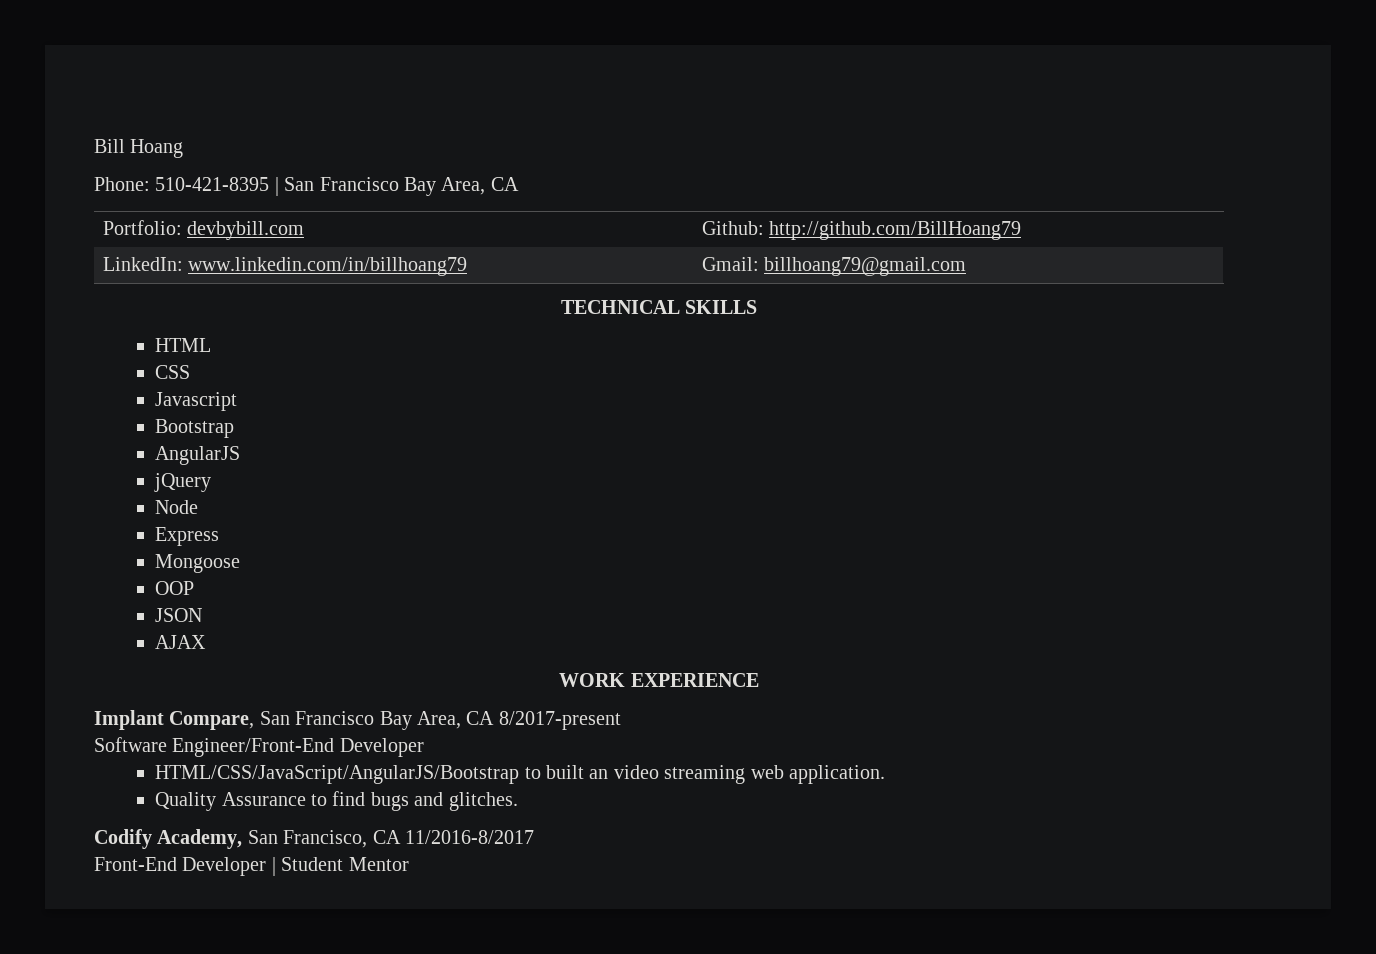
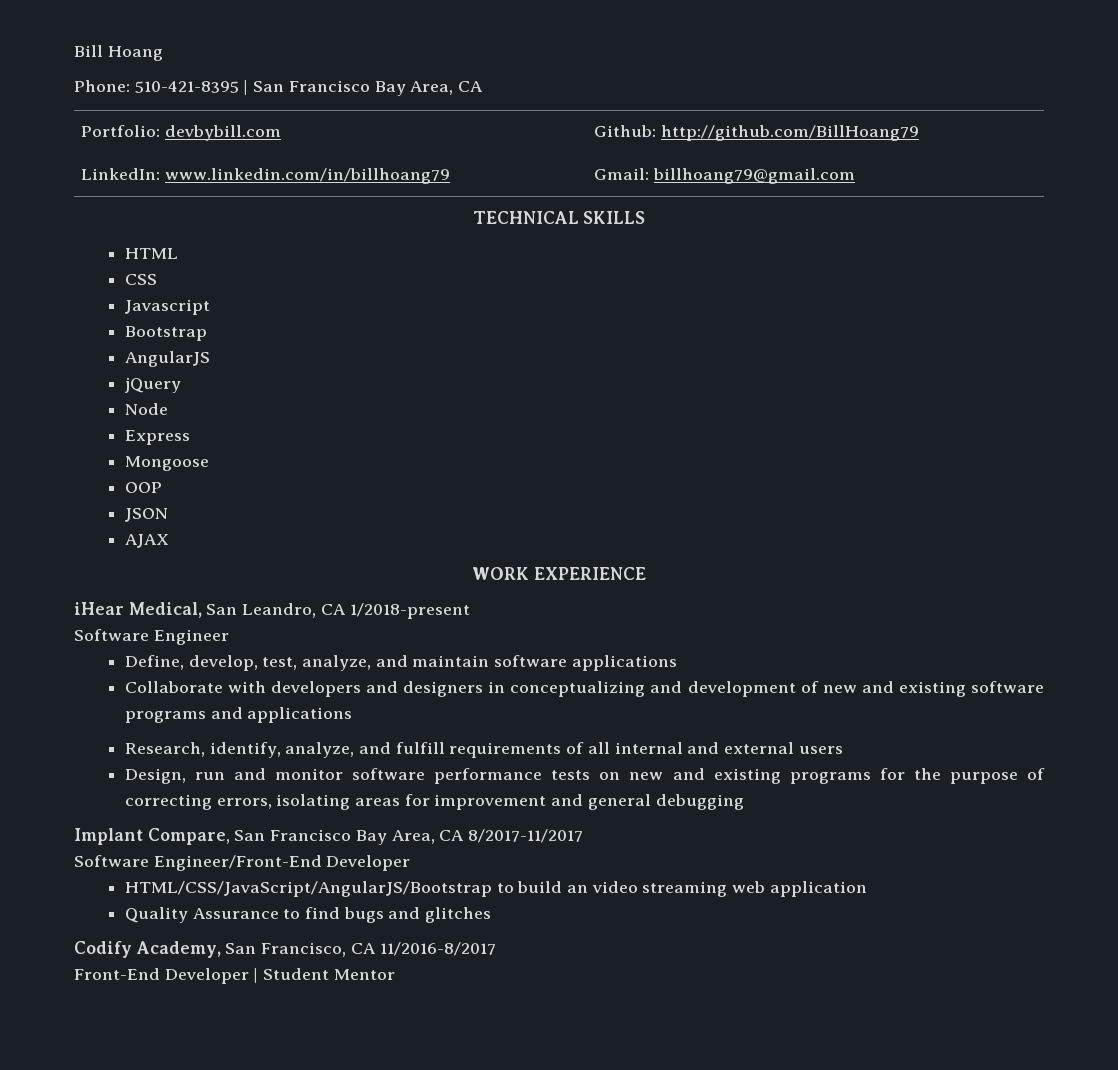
+ iHear Medical, San Leandro, CA 1/2018-present
+ Software Engineer
+ Define, develop, test, analyze, and maintain software applications
+ Collaborate with developers and designers in conceptualizing and development of new and existing software programs and applications
+ Research, identify, analyze, and fulfill requirements of all internal and external users
+ Design, run and monitor software performance tests on new and existing programs for the purpose of correcting errors, isolating areas for improvement and general debugging
- Implant Compare, San Francisco Bay Area, CA 8/2017-present
+ Implant Compare, San Francisco Bay Area, CA 8/2017-11/2017
- HTML/CSS/JavaScript/AngularJS/Bootstrap to built an video streaming web application.
+ HTML/CSS/JavaScript/AngularJS/Bootstrap to build an video streaming web application
- Quality Assurance to find bugs and glitches.
+ Quality Assurance to find bugs and glitches

